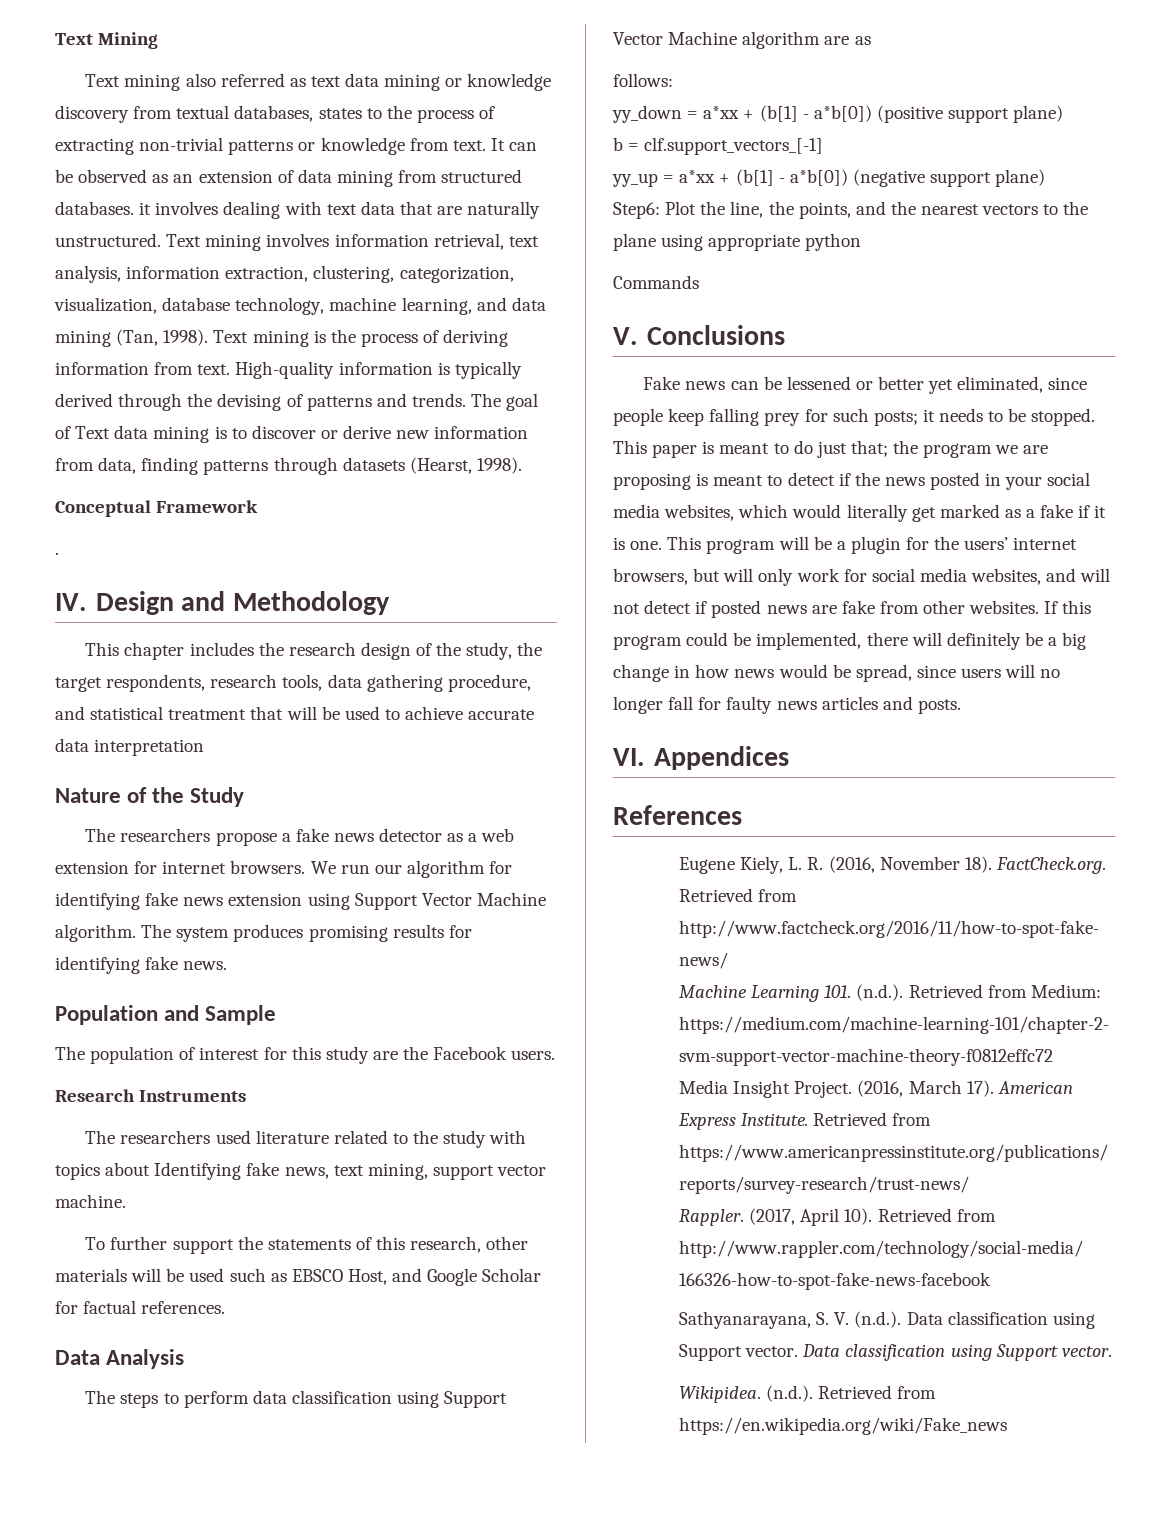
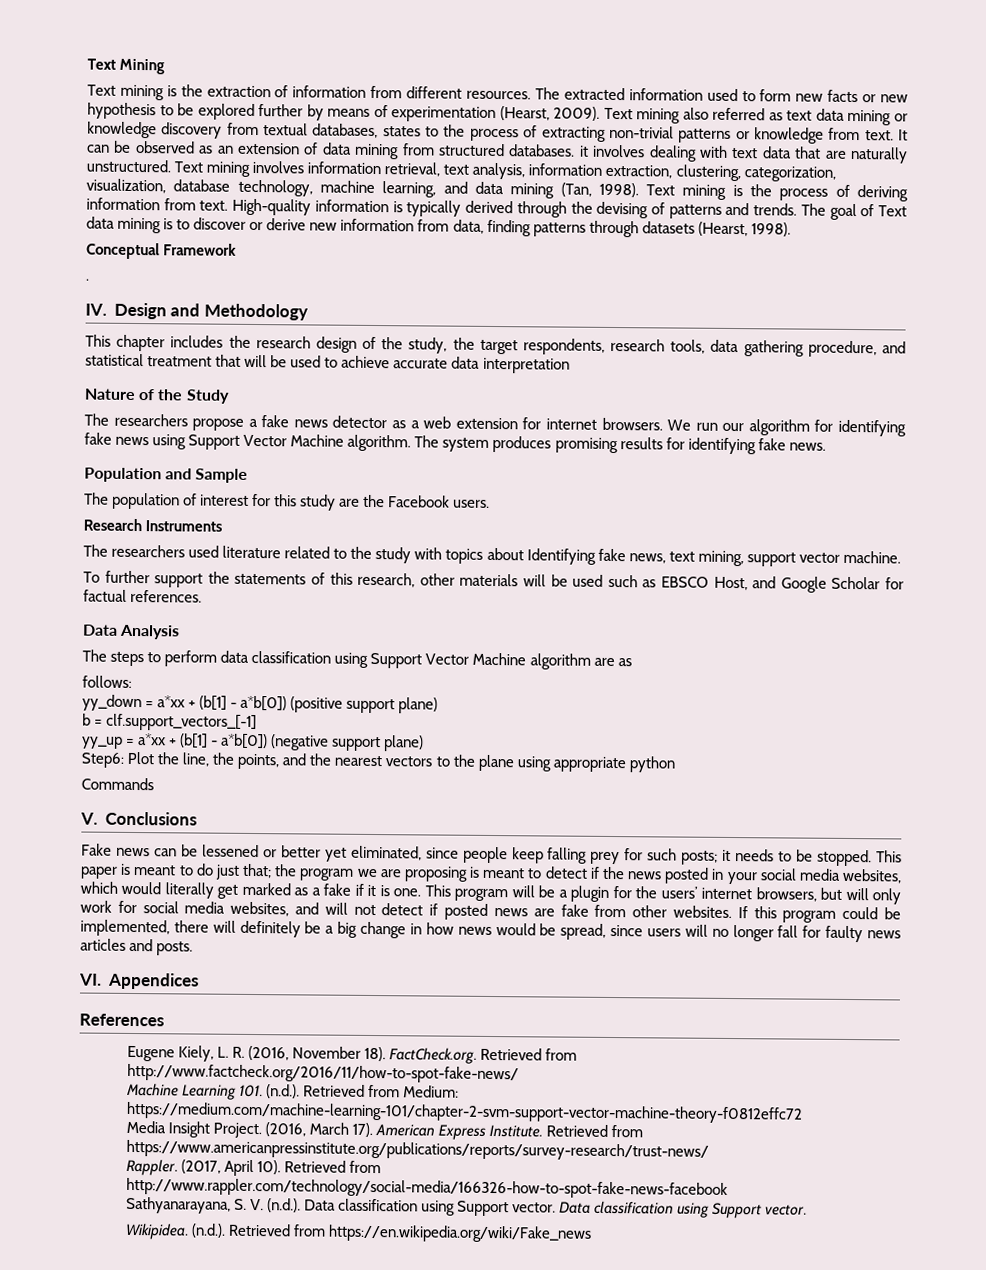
- Text mining also referred as text data mining or knowledge discovery from textual databases, states to the process of extracting non-trivial patterns or knowledge from text.
+ Text mining is the extraction of information from different resources. The extracted information used to form new facts or new hypothesis to be explored further by means of experimentation (Hearst, 2009). Text mining also referred as text data mining or knowledge discovery from textual databases, states to the process of extracting non-trivial patterns or knowledge from text.
- We run our algorithm for identifying fake news extension using Support Vector Machine algorithm.
+ We run our algorithm for identifying fake news using Support Vector Machine algorithm.

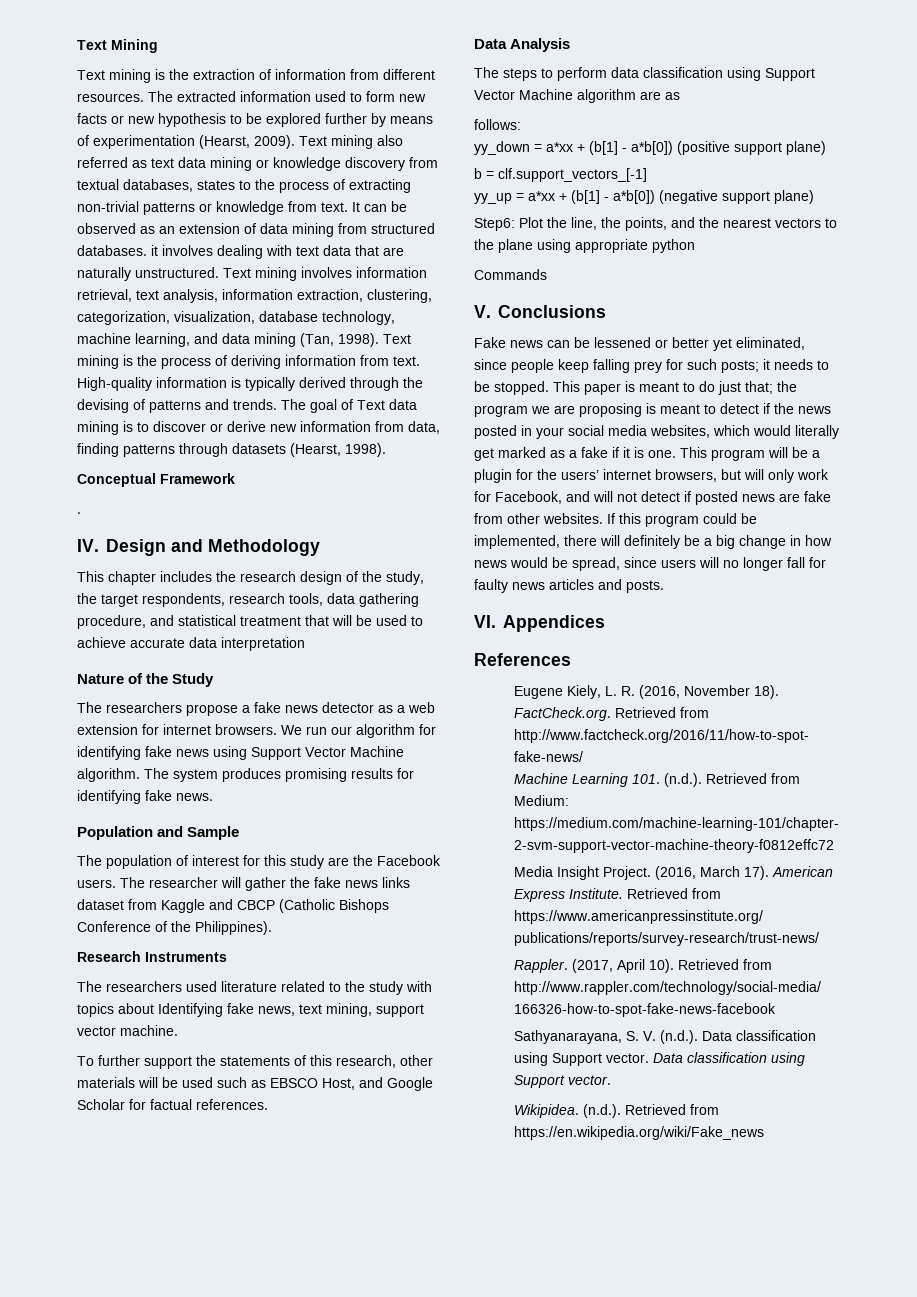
+ The researcher will gather the fake news links dataset from Kaggle and CBCP (Catholic Bishops Conference of the Philippines).
- This program will be a plugin for the users’ internet browsers, but will only work for social media websites, and will not detect if posted news are fake from other websites.
+ This program will be a plugin for the users’ internet browsers, but will only work for Facebook, and will not detect if posted news are fake from other websites.

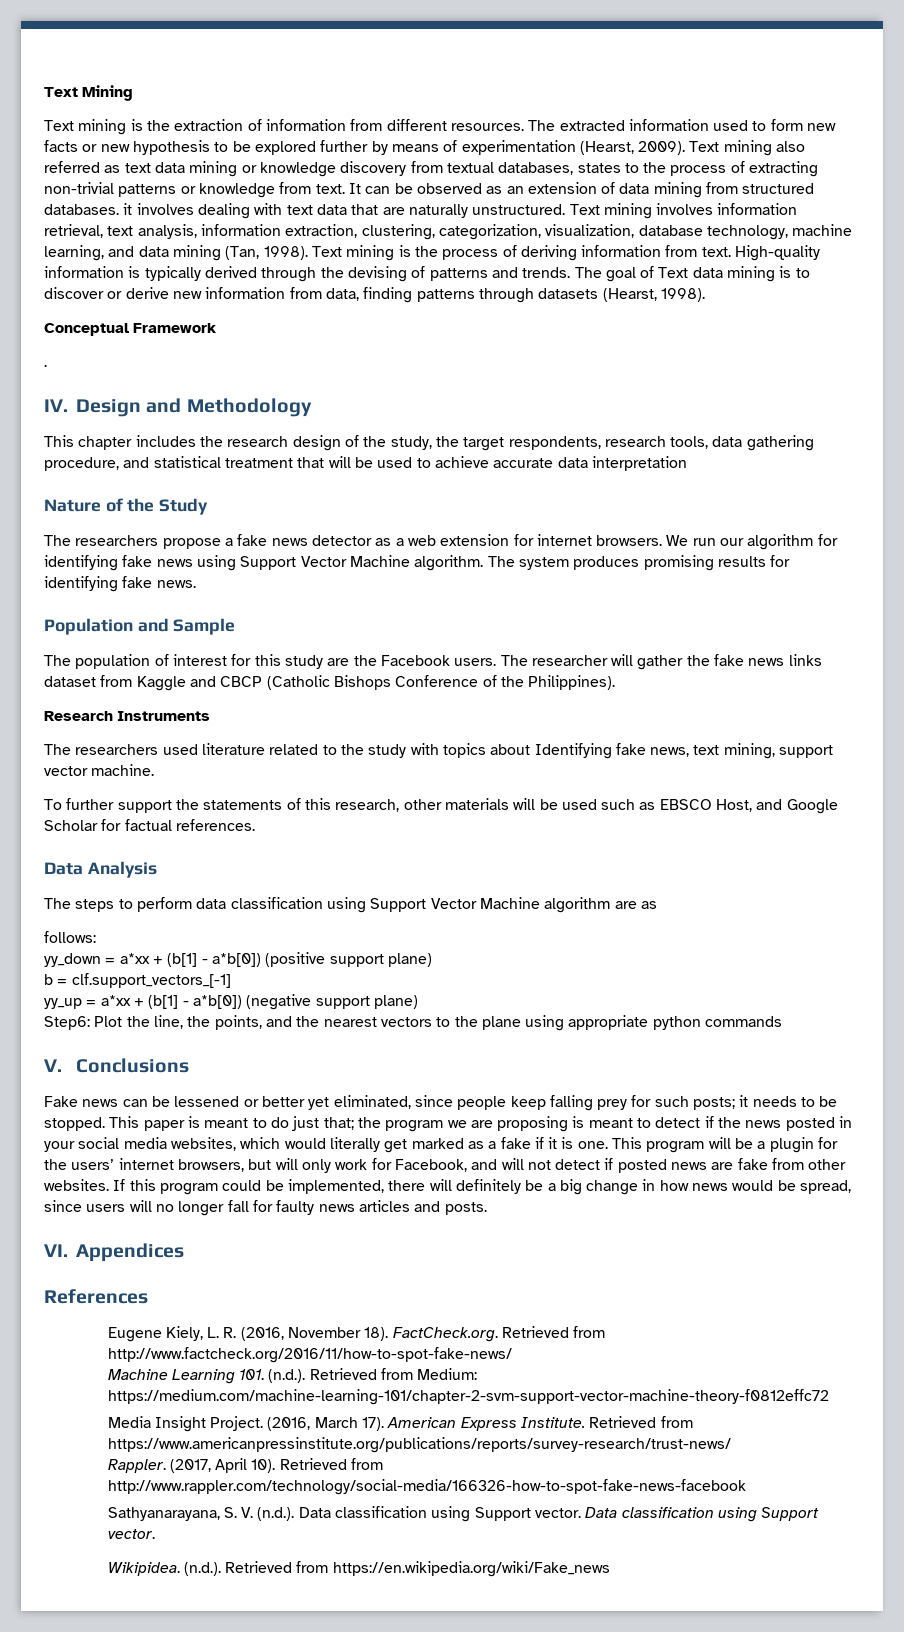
- Step6: Plot the line, the points, and the nearest vectors to the plane using appropriate python
- Commands
+ Step6: Plot the line, the points, and the nearest vectors to the plane using appropriate python commands

